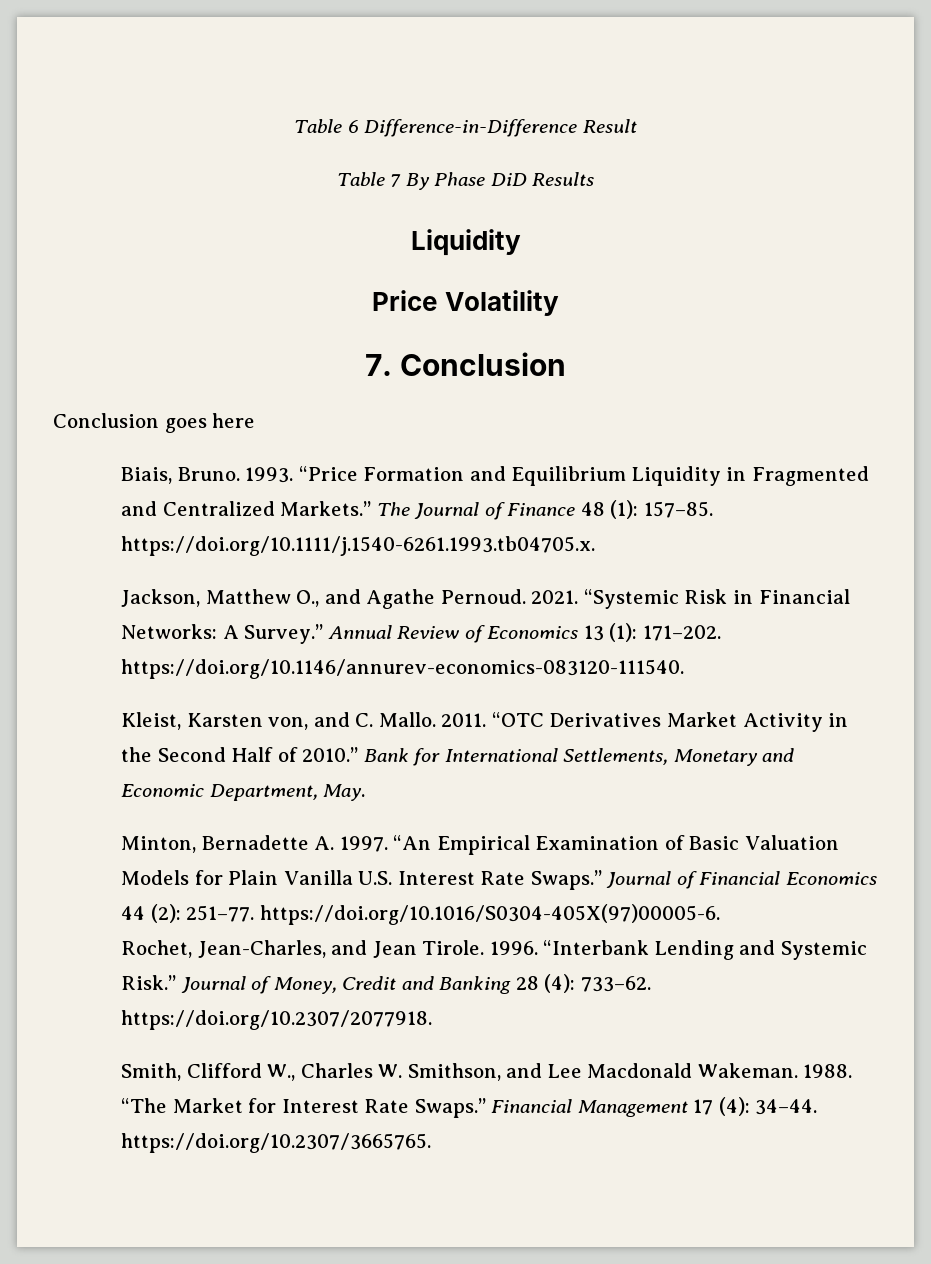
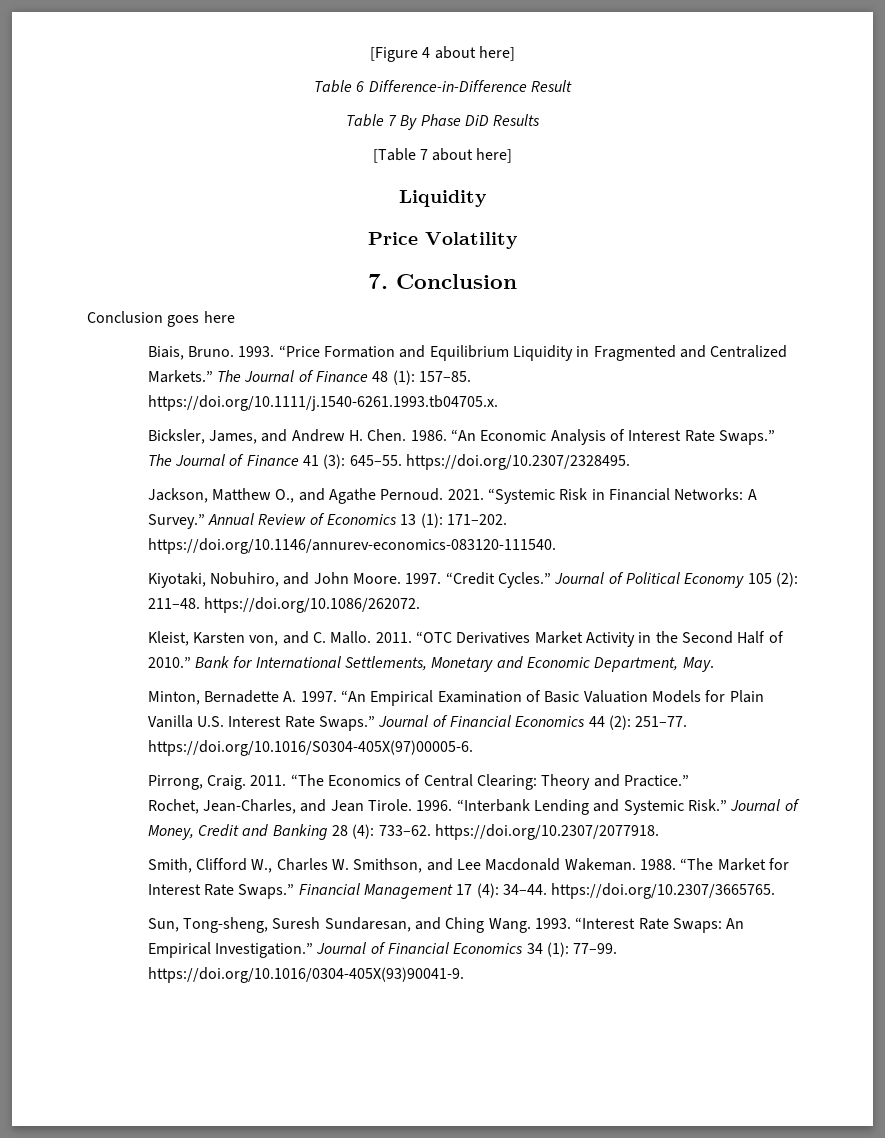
+ [Figure 4 about here]
+ [Table 7 about here]
+ Bicksler, James, and Andrew H. Chen. 1986. “An Economic Analysis of Interest Rate Swaps.” The Journal of Finance 41 (3): 645–55. https://doi.org/10.2307/2328495.
+ Kiyotaki, Nobuhiro, and John Moore. 1997. “Credit Cycles.” Journal of Political Economy 105 (2): 211–48. https://doi.org/10.1086/262072.
+ Pirrong, Craig. 2011. “The Economics of Central Clearing: Theory and Practice.”
+ Sun, Tong-sheng, Suresh Sundaresan, and Ching Wang. 1993. “Interest Rate Swaps: An Empirical Investigation.” Journal of Financial Economics 34 (1): 77–99. https://doi.org/10.1016/0304-405X(93)90041-9.

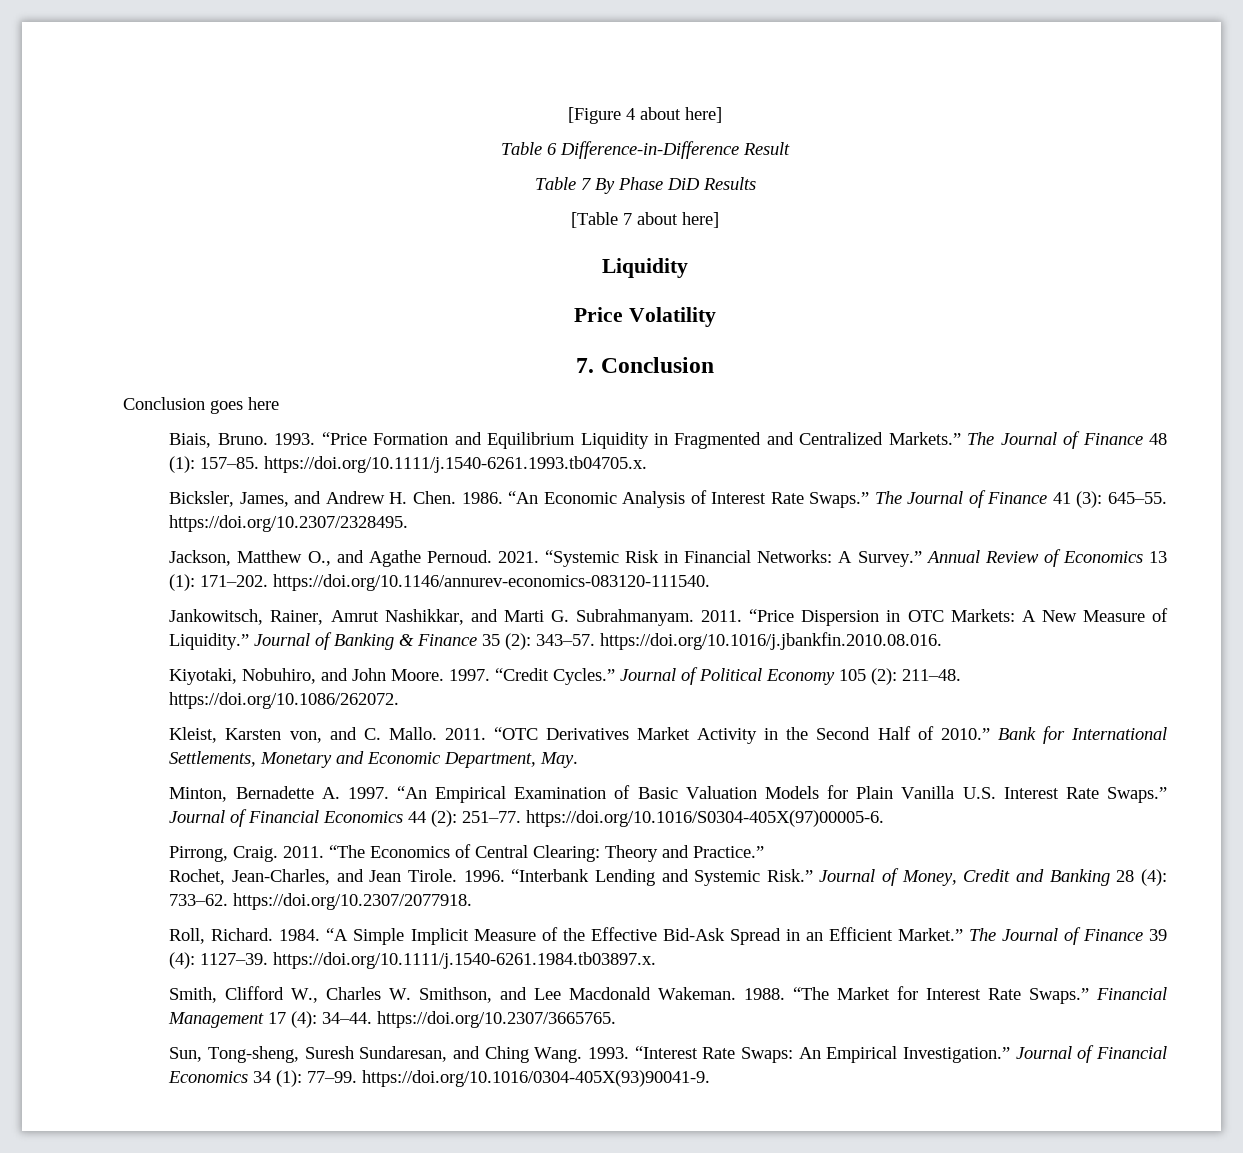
+ Jankowitsch, Rainer, Amrut Nashikkar, and Marti G. Subrahmanyam. 2011. “Price Dispersion in OTC Markets: A New Measure of Liquidity.” Journal of Banking & Finance 35 (2): 343–57. https://doi.org/10.1016/j.jbankfin.2010.08.016.
+ Roll, Richard. 1984. “A Simple Implicit Measure of the Effective Bid-Ask Spread in an Efficient Market.” The Journal of Finance 39 (4): 1127–39. https://doi.org/10.1111/j.1540-6261.1984.tb03897.x.

